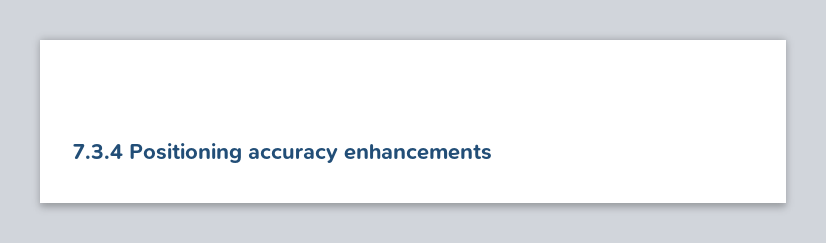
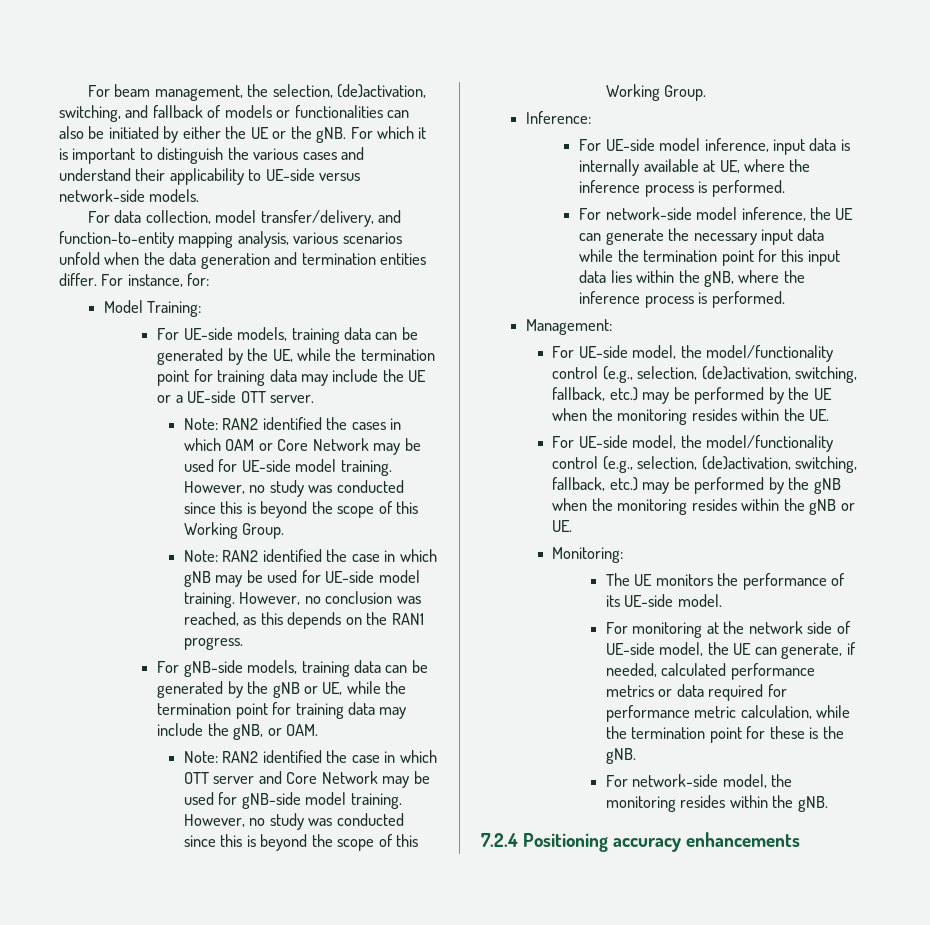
- 7.3.4 Positioning accuracy enhancements
+ For beam management, the selection, (de)activation, switching, and fallback of models or functionalities can also be initiated by either the UE or the gNB. For which it is important to distinguish the various cases and understand their applicability to UE-side versus network-side models.
+ For data collection, model transfer/delivery, and function-to-entity mapping analysis, various scenarios unfold when the data generation and termination entities differ. For instance, for:
+ Model Training:
+ For UE-side models, training data can be generated by the UE, while the termination point for training data may include the UE or a UE-side OTT server.
+ Note: RAN2 identified the cases in which OAM or Core Network may be used for UE-side model training. However, no study was conducted since this is beyond the scope of this Working Group.
+ Note: RAN2 identified the case in which gNB may be used for UE-side model training. However, no conclusion was reached, as this depends on the RAN1 progress.
+ For gNB-side models, training data can be generated by the gNB or UE, while the termination point for training data may include the gNB, or OAM.
+ Note: RAN2 identified the case in which OTT server and Core Network may be used for gNB-side model training. However, no study was conducted since this is beyond the scope of this Working Group.
+ Inference:
+ For UE-side model inference, input data is internally available at UE, where the inference process is performed.
+ For network-side model inference, the UE can generate the necessary input data while the termination point for this input data lies within the gNB, where the inference process is performed.
+ Management:
+ For UE-side model, the model/functionality control (e.g., selection, (de)activation, switching, fallback, etc.) may be performed by the UE when the monitoring resides within the UE.
+ For UE-side model, the model/functionality control (e.g., selection, (de)activation, switching, fallback, etc.) may be performed by the gNB when the monitoring resides within the gNB or UE.
+ Monitoring:
+ The UE monitors the performance of its UE-side model.
+ For monitoring at the network side of UE-side model, the UE can generate, if needed, calculated performance metrics or data required for performance metric calculation, while the termination point for these is the gNB.
+ For network-side model, the monitoring resides within the gNB.
+ 7.2.4 Positioning accuracy enhancements

